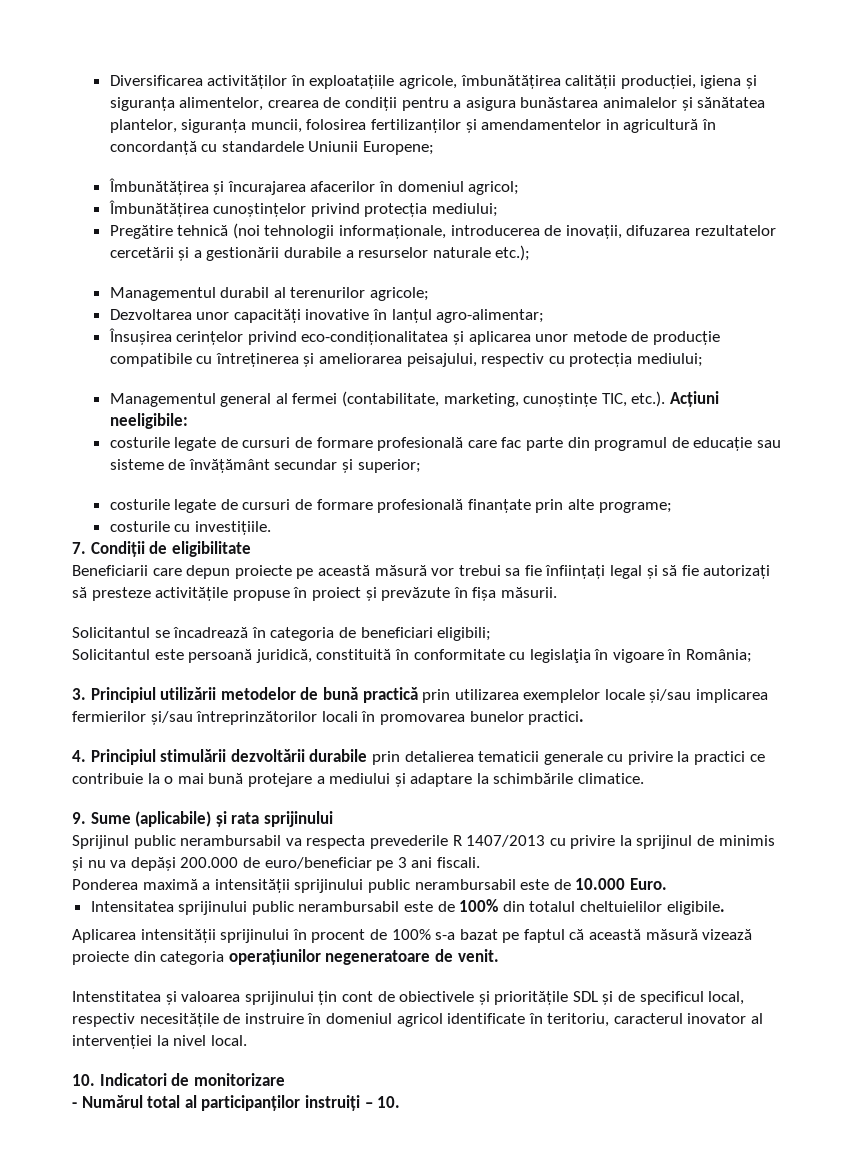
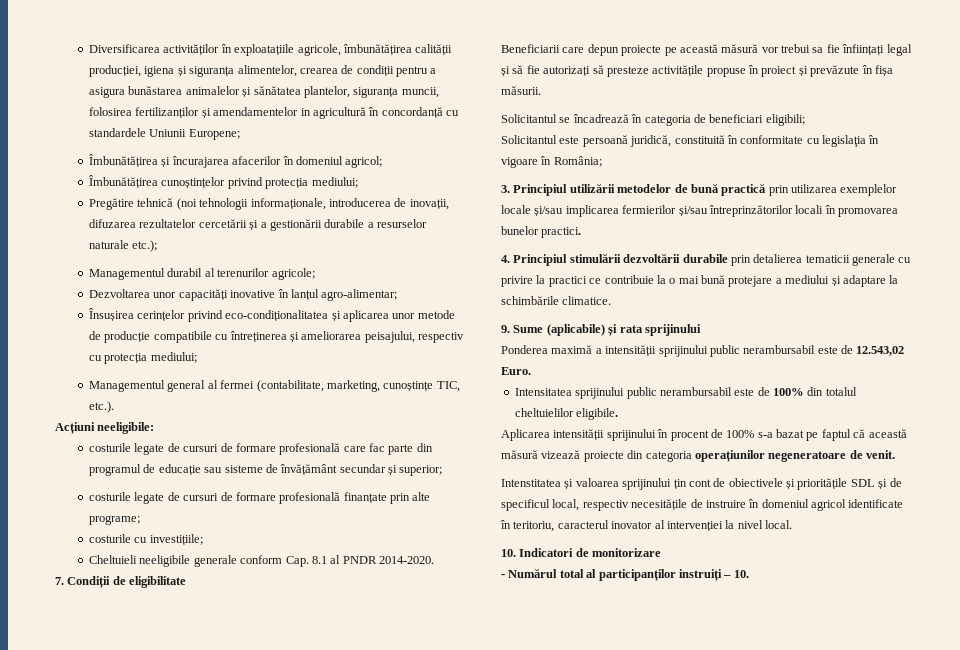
- Managementul general al fermei (contabilitate, marketing, cunoștințe TIC, etc.). Acțiuni neeligibile:
+ Managementul general al fermei (contabilitate, marketing, cunoștințe TIC, etc.).
+ Acțiuni neeligibile:
- costurile cu investițiile.
+ costurile cu investițiile;
+ Cheltuieli neeligibile generale conform Cap. 8.1 al PNDR 2014-2020.
- Sprijinul public nerambursabil va respecta prevederile R 1407/2013 cu privire la sprijinul de minimis și nu va depăși 200.000 de euro/beneficiar pe 3 ani fiscali.
- Ponderea maximă a intensității sprijinului public nerambursabil este de 10.000 Euro.
+ Ponderea maximă a intensității sprijinului public nerambursabil este de 12.543,02 Euro.

